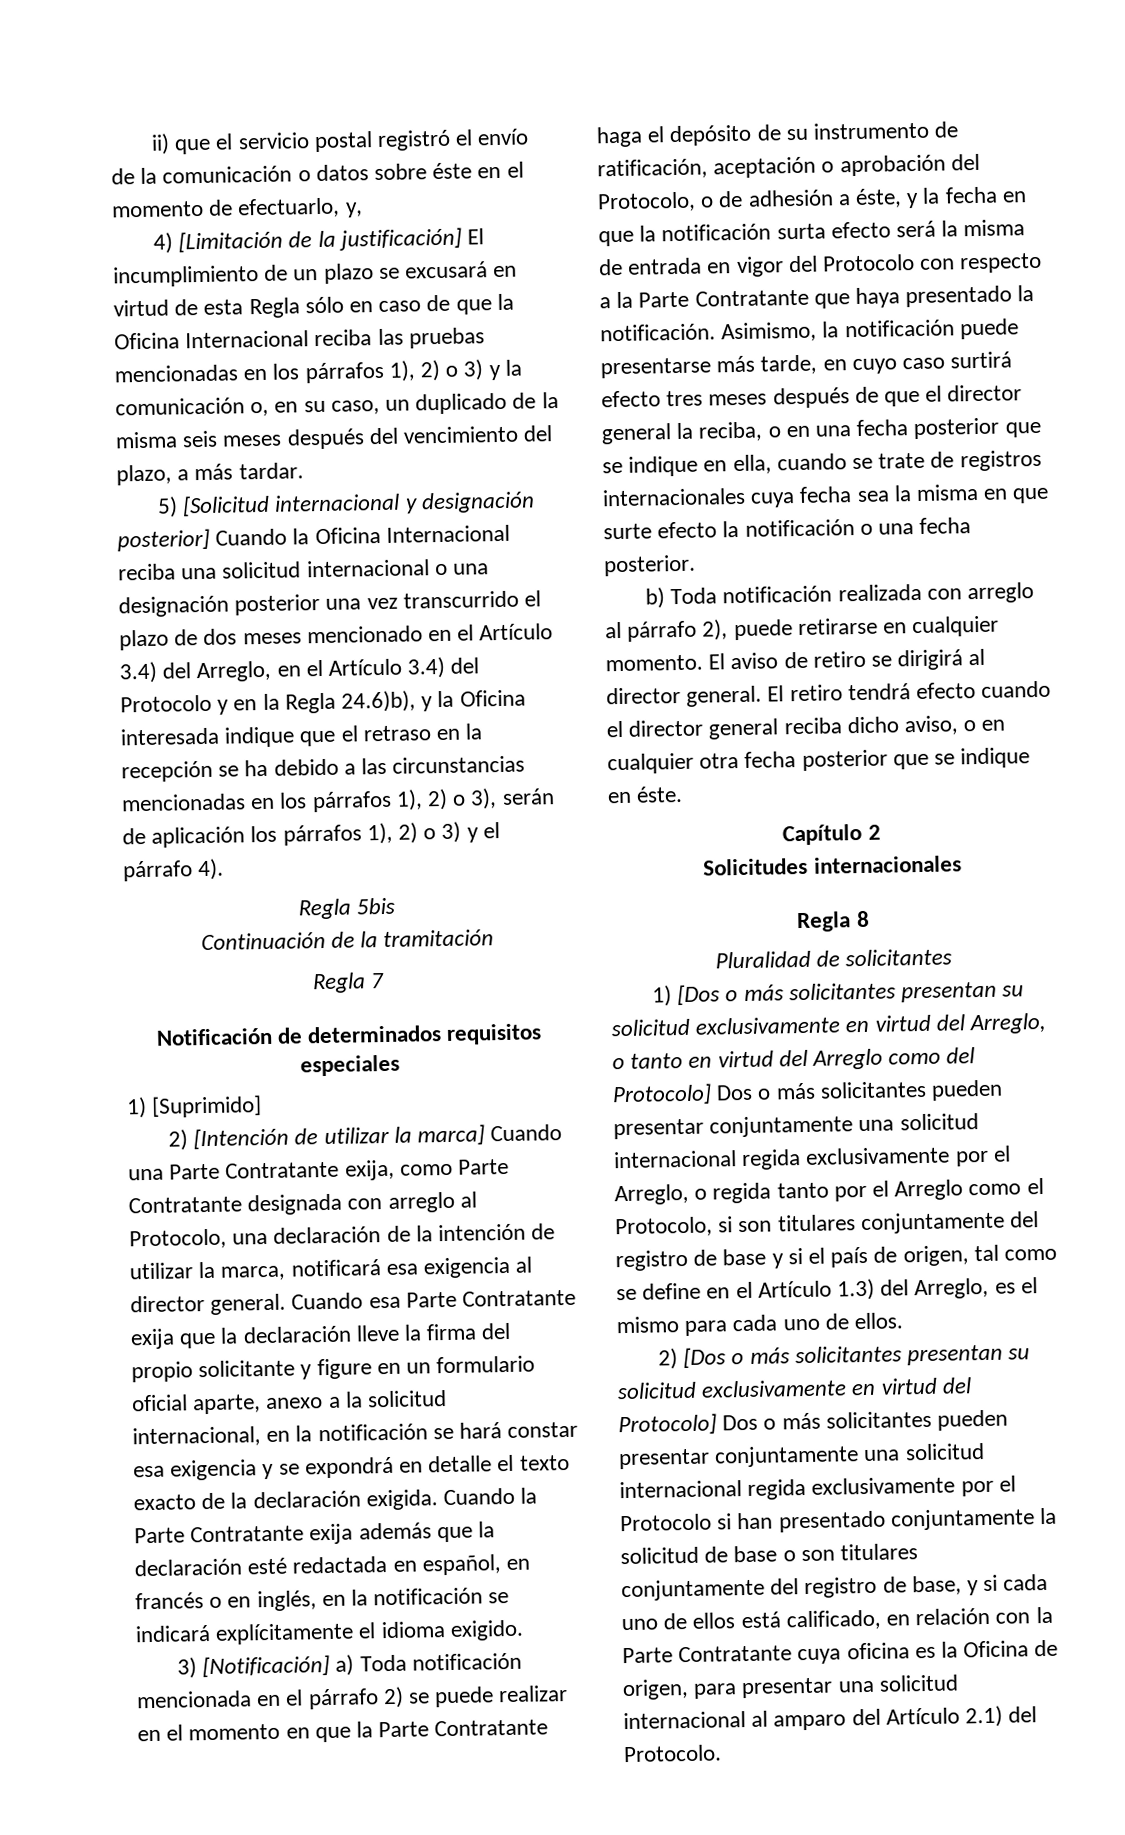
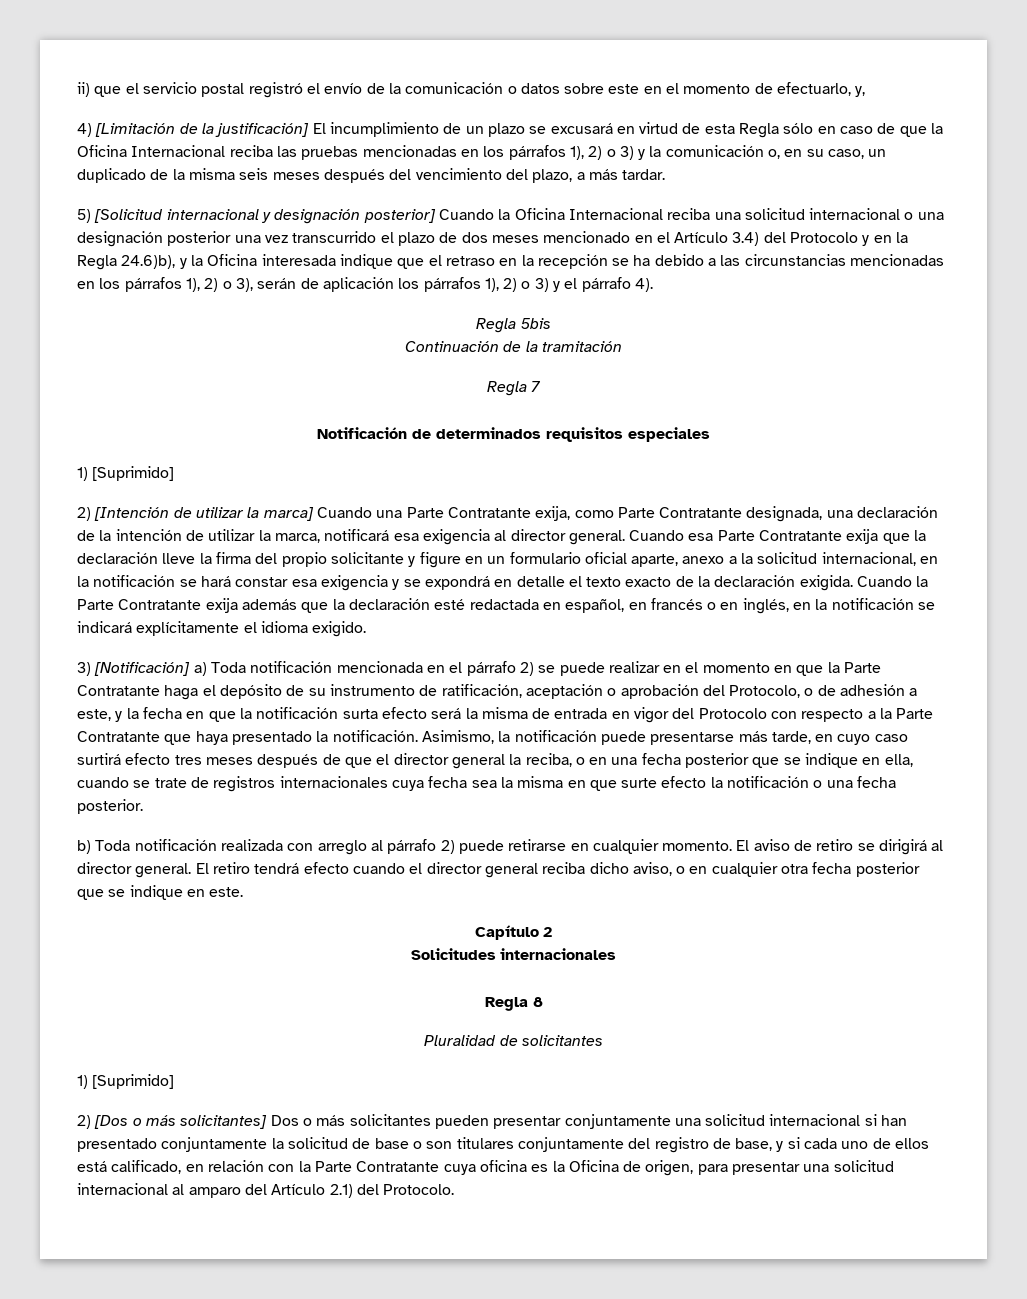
- ii) que el servicio postal registró el envío de la comunicación o datos sobre éste en el momento de efectuarlo, y,
+ ii) que el servicio postal registró el envío de la comunicación o datos sobre este en el momento de efectuarlo, y,
- 5) [Solicitud internacional y designación posterior] Cuando la Oficina Internacional reciba una solicitud internacional o una designación posterior una vez transcurrido el plazo de dos meses mencionado en el Artículo 3.4) del Arreglo, en el Artículo 3.4) del Protocolo y en la Regla 24.6)b), y la Oficina interesada indique que el retraso en la recepción se ha debido a las circunstancias mencionadas en los párrafos 1), 2) o 3), serán de aplicación los párrafos 1), 2) o 3) y el párrafo 4).
+ 5) [Solicitud internacional y designación posterior] Cuando la Oficina Internacional reciba una solicitud internacional o una designación posterior una vez transcurrido el plazo de dos meses mencionado en el Artículo 3.4) del Protocolo y en la Regla 24.6)b), y la Oficina interesada indique que el retraso en la recepción se ha debido a las circunstancias mencionadas en los párrafos 1), 2) o 3), serán de aplicación los párrafos 1), 2) o 3) y el párrafo 4).
- 2) [Intención de utilizar la marca] Cuando una Parte Contratante exija, como Parte Contratante designada con arreglo al Protocolo, una declaración de la intención de utilizar la marca, notificará esa exigencia al director general.
+ 2) [Intención de utilizar la marca] Cuando una Parte Contratante exija, como Parte Contratante designada, una declaración de la intención de utilizar la marca, notificará esa exigencia al director general.
- 3) [Notificación] a) Toda notificación mencionada en el párrafo 2) se puede realizar en el momento en que la Parte Contratante haga el depósito de su instrumento de ratificación, aceptación o aprobación del Protocolo, o de adhesión a éste, y la fecha en que la notificación surta efecto será la misma de entrada en vigor del Protocolo con respecto a la Parte Contratante que haya presentado la notificación.
+ 3) [Notificación] a) Toda notificación mencionada en el párrafo 2) se puede realizar en el momento en que la Parte Contratante haga el depósito de su instrumento de ratificación, aceptación o aprobación del Protocolo, o de adhesión a este, y la fecha en que la notificación surta efecto será la misma de entrada en vigor del Protocolo con respecto a la Parte Contratante que haya presentado la notificación.
- b) Toda notificación realizada con arreglo al párrafo 2), puede retirarse en cualquier momento.
+ b) Toda notificación realizada con arreglo al párrafo 2) puede retirarse en cualquier momento.
- El retiro tendrá efecto cuando el director general reciba dicho aviso, o en cualquier otra fecha posterior que se indique en éste.
+ El retiro tendrá efecto cuando el director general reciba dicho aviso, o en cualquier otra fecha posterior que se indique en este.
  Pluralidad de solicitantes
- 1) [Dos o más solicitantes presentan su solicitud exclusivamente en virtud del Arreglo, o tanto en virtud del Arreglo como del Protocolo] Dos o más solicitantes pueden presentar conjuntamente una solicitud internacional regida exclusivamente por el Arreglo, o regida tanto por el Arreglo como el Protocolo, si son titulares conjuntamente del registro de base y si el país de origen, tal como se define en el Artículo 1.3) del Arreglo, es el mismo para cada uno de ellos.
- 2) [Dos o más solicitantes presentan su solicitud exclusivamente en virtud del Protocolo] Dos o más solicitantes pueden presentar conjuntamente una solicitud internacional regida exclusivamente por el Protocolo si han presentado conjuntamente la solicitud de base o son titulares conjuntamente del registro de base, y si cada uno de ellos está calificado, en relación con la Parte Contratante cuya oficina es la Oficina de origen, para presentar una solicitud internacional al amparo del Artículo 2.1) del Protocolo.
+ 1) [Suprimido]
+ 2) [Dos o más solicitantes] Dos o más solicitantes pueden presentar conjuntamente una solicitud internacional si han presentado conjuntamente la solicitud de base o son titulares conjuntamente del registro de base, y si cada uno de ellos está calificado, en relación con la Parte Contratante cuya oficina es la Oficina de origen, para presentar una solicitud internacional al amparo del Artículo 2.1) del Protocolo.

